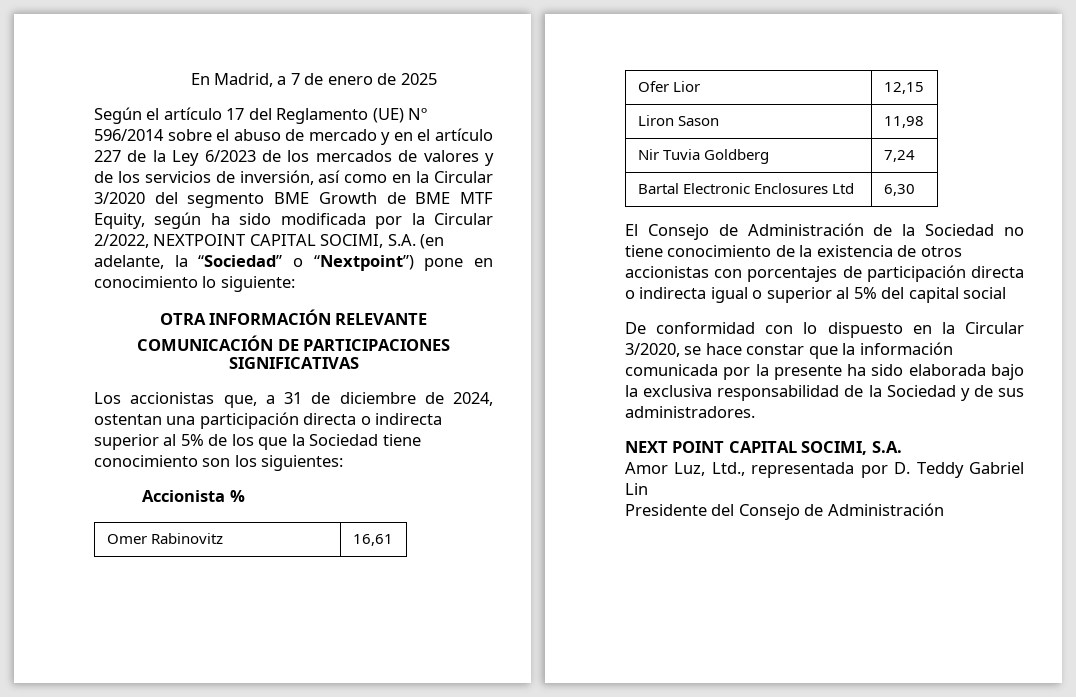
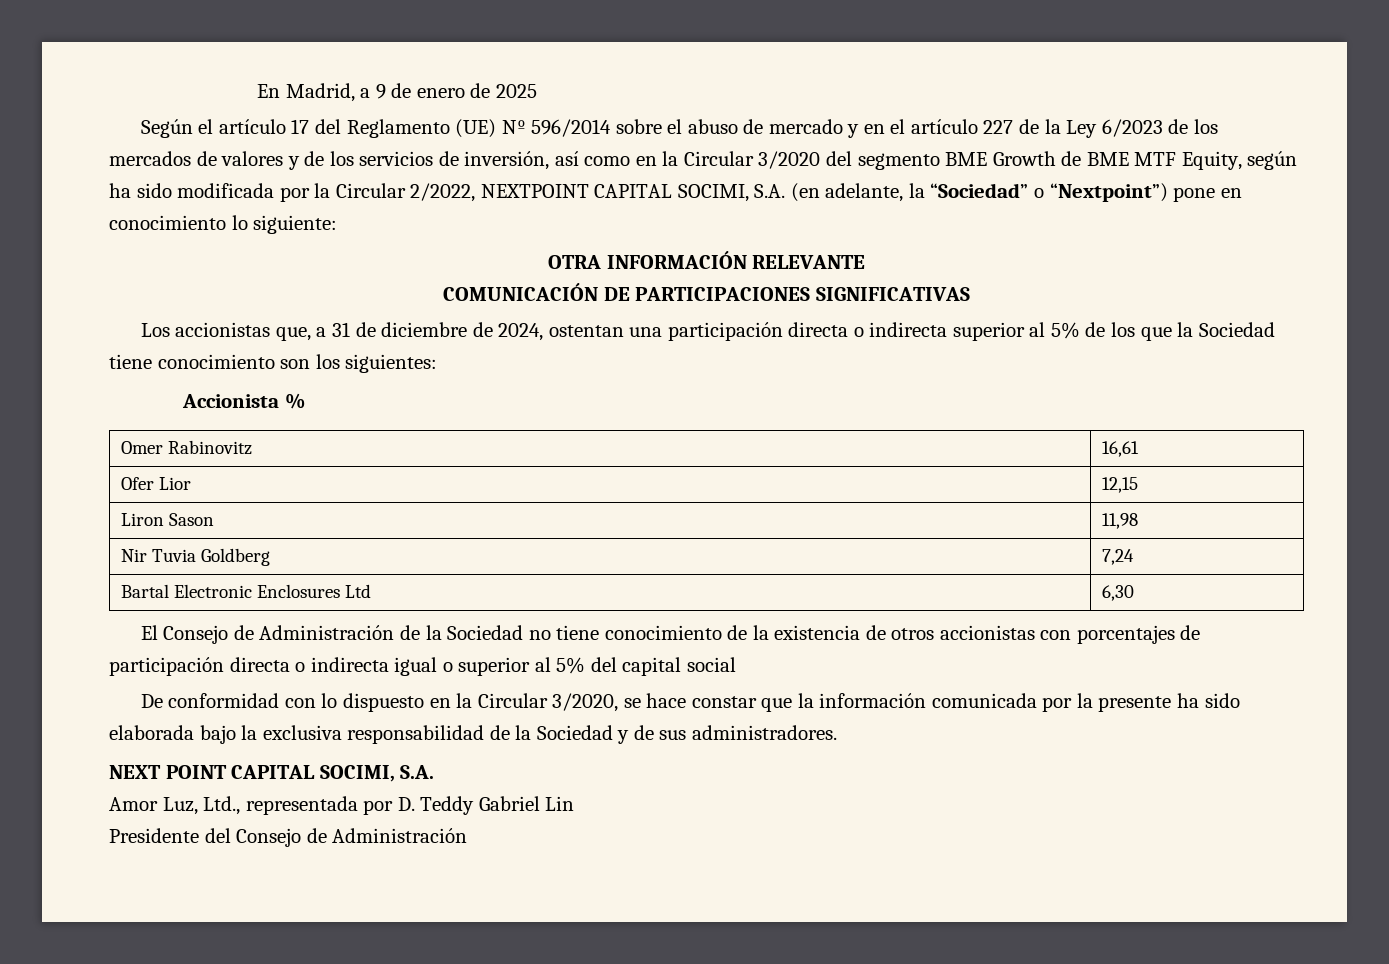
- En Madrid, a 7 de enero de 2025
+ En Madrid, a 9 de enero de 2025

